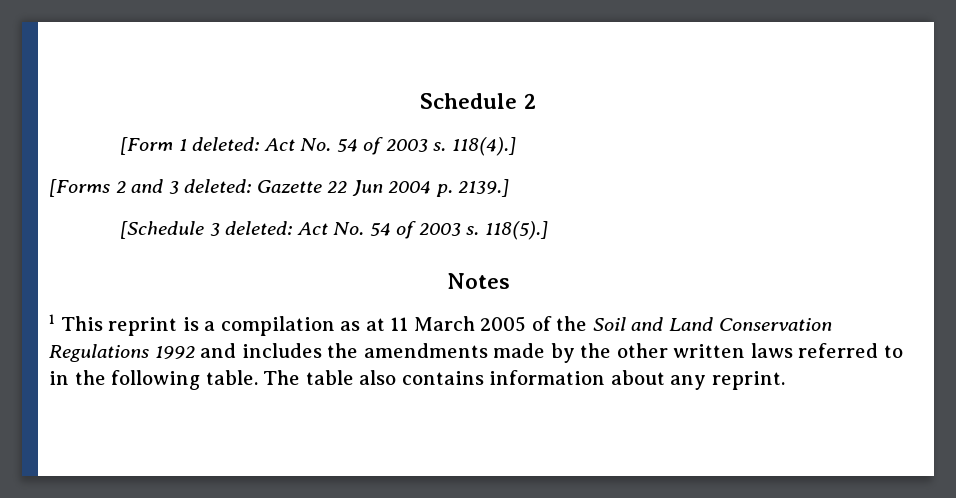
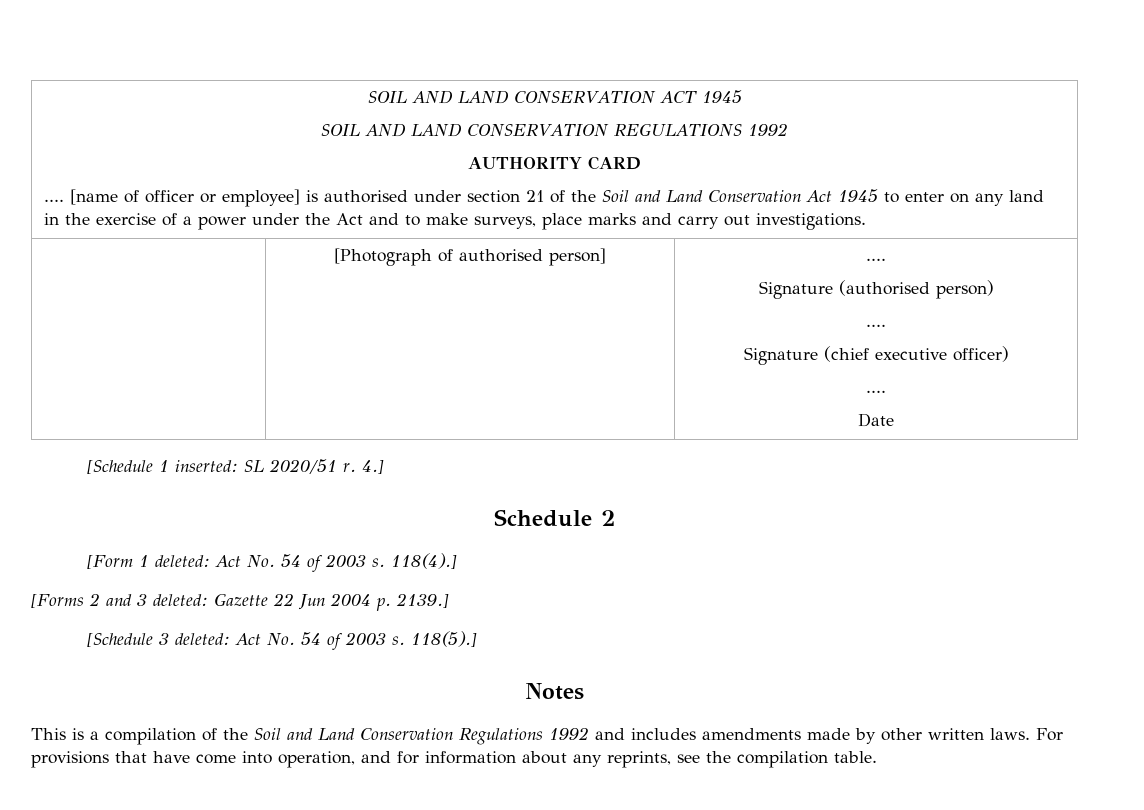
+ SOIL AND LAND CONSERVATION ACT 1945
+ SOIL AND LAND CONSERVATION REGULATIONS 1992
+ AUTHORITY CARD
+ .... [name of officer or employee] is authorised under section 21 of the Soil and Land Conservation Act 1945 to enter on any land in the exercise of a power under the Act and to make surveys, place marks and carry out investigations.
+ | [Photograph of authorised person] | ....
+ Signature (authorised person)
+ ....
+ Signature (chief executive officer)
+ ....
+ Date
+ [Schedule 1 inserted: SL 2020/51 r. 4.]
- 1 This reprint is a compilation as at 11 March 2005 of the Soil and Land Conservation Regulations 1992 and includes the amendments made by the other written laws referred to in the following table. The table also contains information about any reprint.
+ This is a compilation of the Soil and Land Conservation Regulations 1992 and includes amendments made by other written laws. For provisions that have come into operation, and for information about any reprints, see the compilation table.

